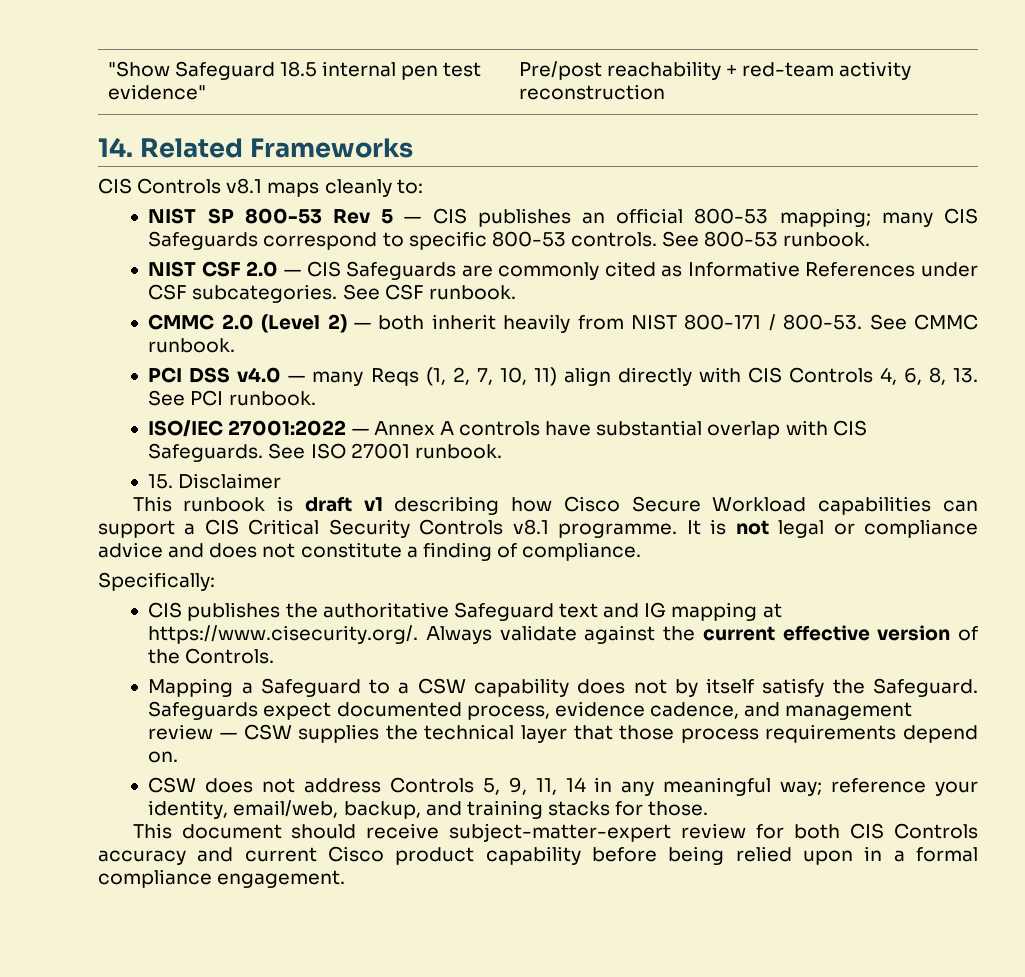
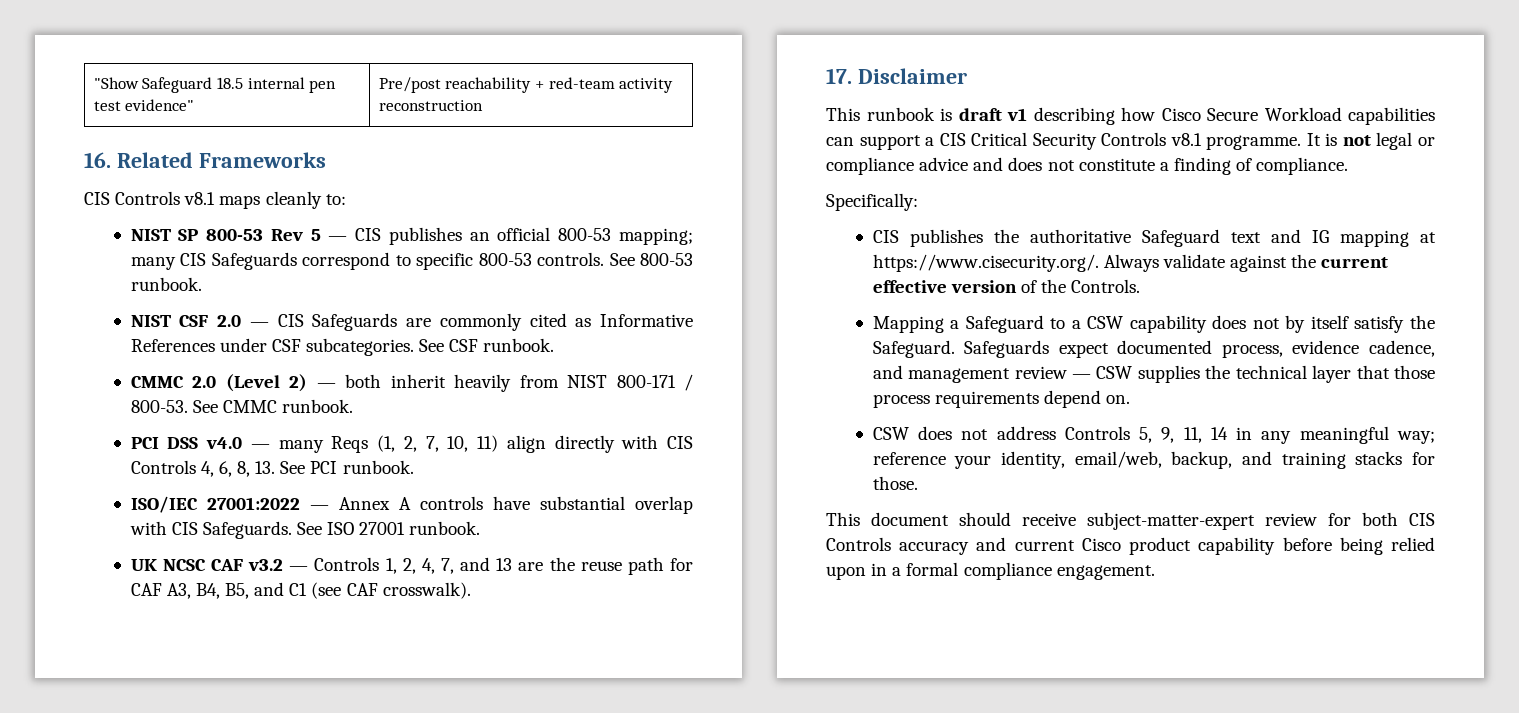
- 14. Related Frameworks
+ 16. Related Frameworks
- 15. Disclaimer
+ UK NCSC CAF v3.2 — Controls 1, 2, 4, 7, and 13 are the reuse path for CAF A3, B4, B5, and C1 (see CAF crosswalk).
+ 17. Disclaimer

